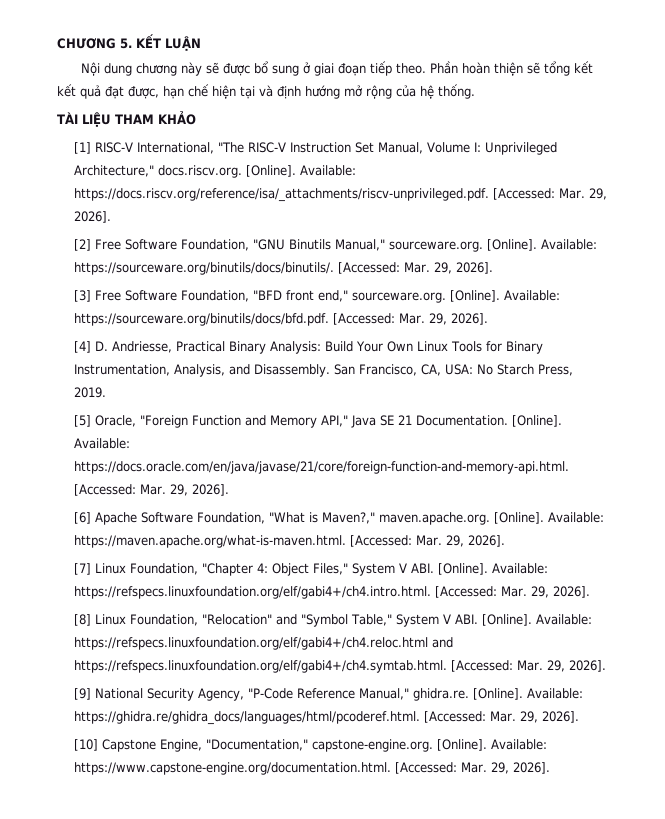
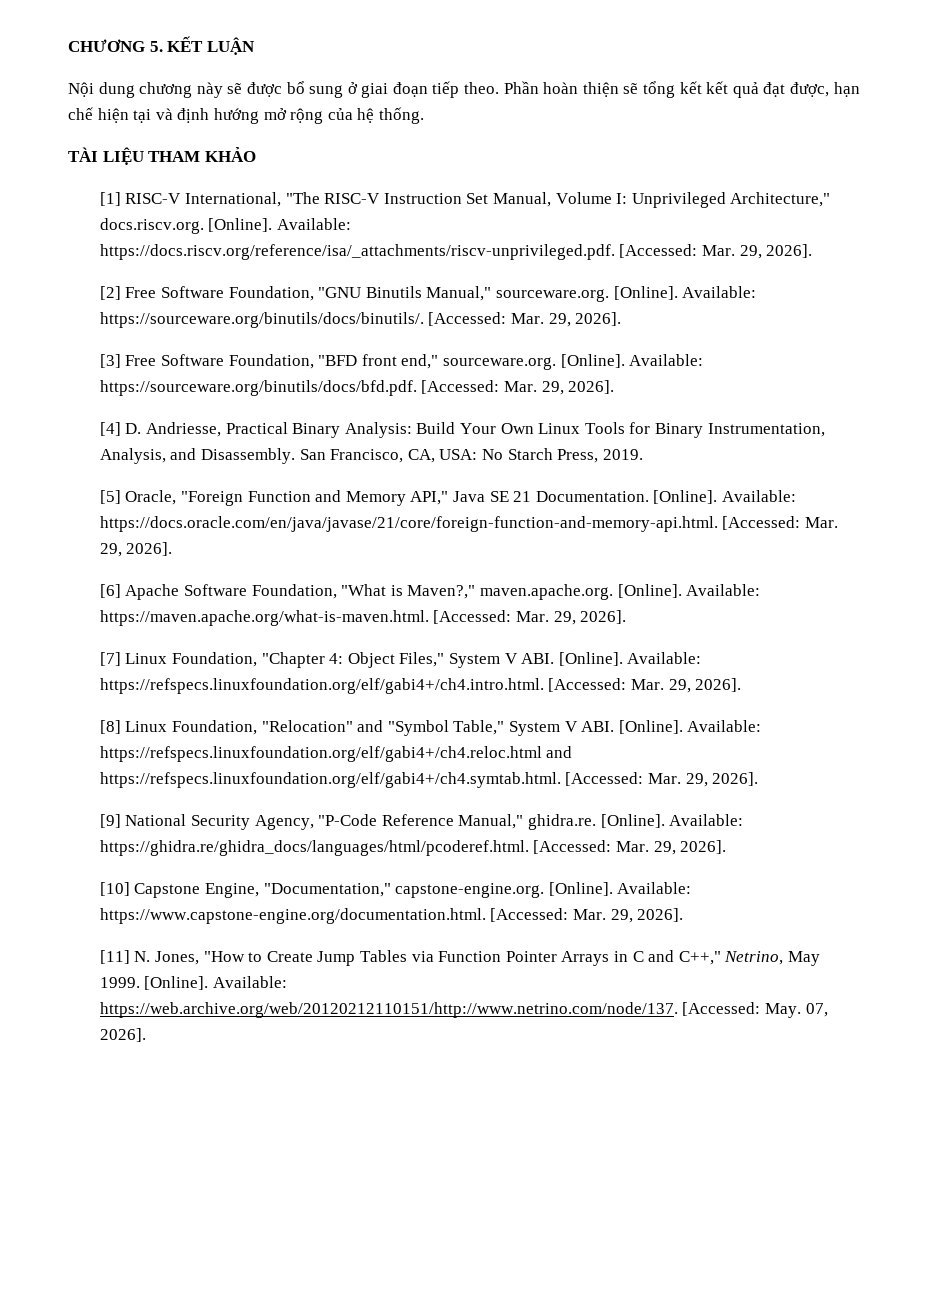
+ [11] N. Jones, "How to Create Jump Tables via Function Pointer Arrays in C and C++," Netrino, May 1999. [Online]. Available: https://web.archive.org/web/20120212110151/http://www.netrino.com/node/137. [Accessed: May. 07, 2026].

